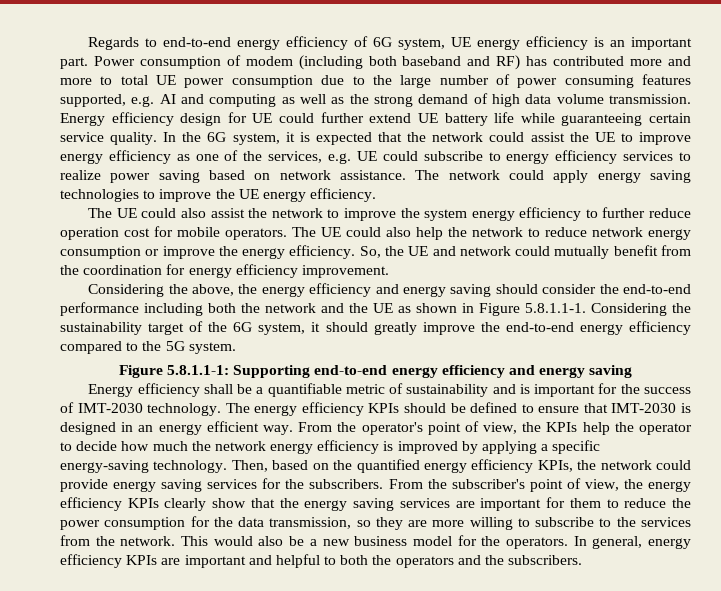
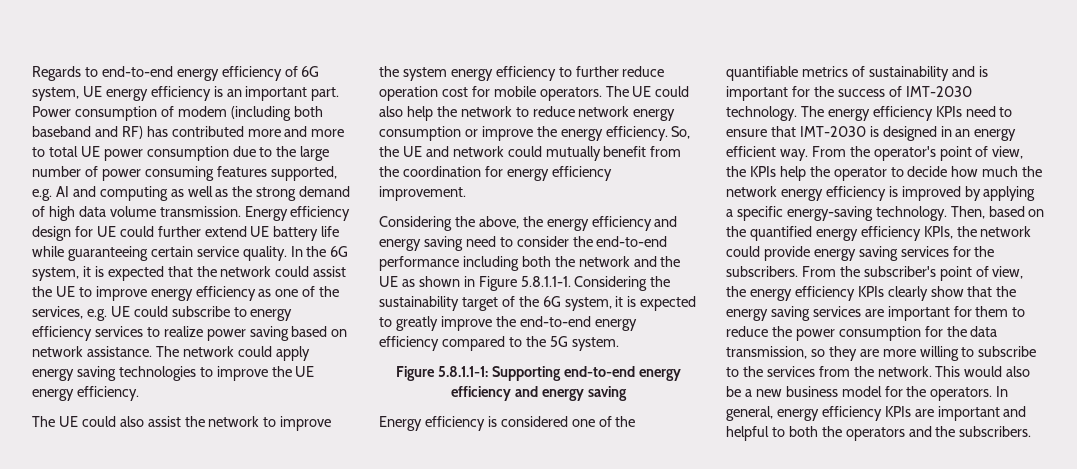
- Considering the above, the energy efficiency and energy saving should consider the end-to-end performance including both the network and the UE as shown in Figure 5.8.1.1-1. Considering the sustainability target of the 6G system, it should greatly improve the end-to-end energy efficiency compared to the 5G system.
+ Considering the above, the energy efficiency and energy saving need to consider the end-to-end performance including both the network and the UE as shown in Figure 5.8.1.1-1. Considering the sustainability target of the 6G system, it is expected to greatly improve the end-to-end energy efficiency compared to the 5G system.
- Energy efficiency shall be a quantifiable metric of sustainability and is important for the success of IMT-2030 technology.
+ Energy efficiency is considered one of the quantifiable metrics of sustainability and is important for the success of IMT-2030 technology.
- The energy efficiency KPIs should be defined to ensure that IMT-2030 is designed in an energy efficient way.
+ The energy efficiency KPIs need to ensure that IMT-2030 is designed in an energy efficient way.

